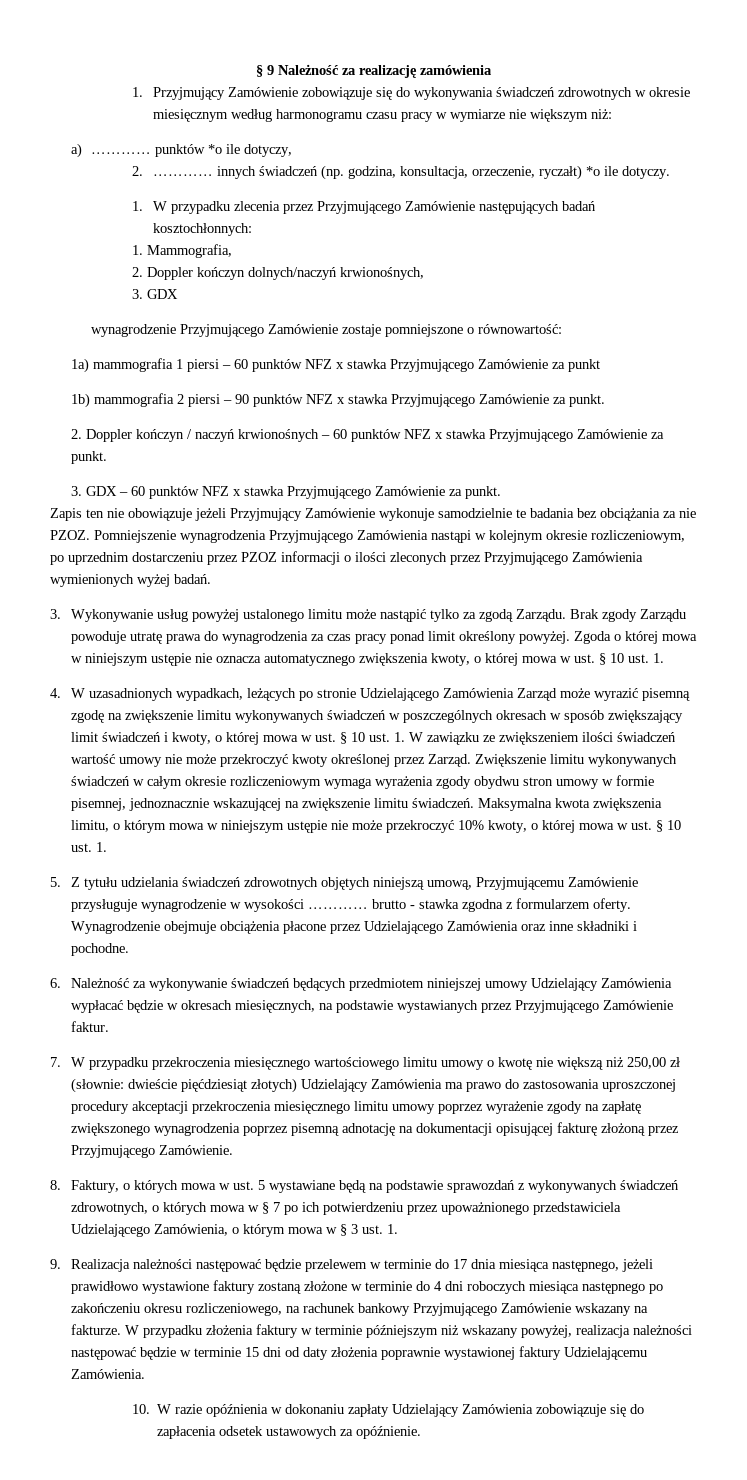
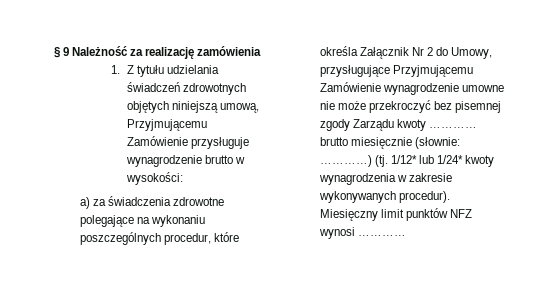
- 1. Przyjmujący Zamówienie zobowiązuje się do wykonywania świadczeń zdrowotnych w okresie miesięcznym według harmonogramu czasu pracy w wymiarze nie większym niż:
- a) ………… punktów *o ile dotyczy,
- 2. ………… innych świadczeń (np. godzina, konsultacja, orzeczenie, ryczałt) *o ile dotyczy.
- 1. W przypadku zlecenia przez Przyjmującego Zamówienie następujących badań kosztochłonnych:
- 1. Mammografia,
- 2. Doppler kończyn dolnych/naczyń krwionośnych,
- 3. GDX
- wynagrodzenie Przyjmującego Zamówienie zostaje pomniejszone o równowartość:
- 1a) mammografia 1 piersi – 60 punktów NFZ x stawka Przyjmującego Zamówienie za punkt
- 1b) mammografia 2 piersi – 90 punktów NFZ x stawka Przyjmującego Zamówienie za punkt.
- 2. Doppler kończyn / naczyń krwionośnych – 60 punktów NFZ x stawka Przyjmującego Zamówienie za punkt.
- 3. GDX – 60 punktów NFZ x stawka Przyjmującego Zamówienie za punkt.
- Zapis ten nie obowiązuje jeżeli Przyjmujący Zamówienie wykonuje samodzielnie te badania bez obciążania za nie PZOZ. Pomniejszenie wynagrodzenia Przyjmującego Zamówienia nastąpi w kolejnym okresie rozliczeniowym, po uprzednim dostarczeniu przez PZOZ informacji o ilości zleconych przez Przyjmującego Zamówienia wymienionych wyżej badań.
- 3. Wykonywanie usług powyżej ustalonego limitu może nastąpić tylko za zgodą Zarządu. Brak zgody Zarządu powoduje utratę prawa do wynagrodzenia za czas pracy ponad limit określony powyżej. Zgoda o której mowa w niniejszym ustępie nie oznacza automatycznego zwiększenia kwoty, o której mowa w ust. § 10 ust. 1.
- 4. W uzasadnionych wypadkach, leżących po stronie Udzielającego Zamówienia Zarząd może wyrazić pisemną zgodę na zwiększenie limitu wykonywanych świadczeń w poszczególnych okresach w sposób zwiększający limit świadczeń i kwoty, o której mowa w ust. § 10 ust. 1. W zawiązku ze zwiększeniem ilości świadczeń wartość umowy nie może przekroczyć kwoty określonej przez Zarząd. Zwiększenie limitu wykonywanych świadczeń w całym okresie rozliczeniowym wymaga wyrażenia zgody obydwu stron umowy w formie pisemnej, jednoznacznie wskazującej na zwiększenie limitu świadczeń. Maksymalna kwota zwiększenia limitu, o którym mowa w niniejszym ustępie nie może przekroczyć 10% kwoty, o której mowa w ust. § 10 ust. 1.
- 5. Z tytułu udzielania świadczeń zdrowotnych objętych niniejszą umową, Przyjmującemu Zamówienie przysługuje wynagrodzenie w wysokości ………… brutto - stawka zgodna z formularzem oferty. Wynagrodzenie obejmuje obciążenia płacone przez Udzielającego Zamówienia oraz inne składniki i pochodne.
- 6. Należność za wykonywanie świadczeń będących przedmiotem niniejszej umowy Udzielający Zamówienia wypłacać będzie w okresach miesięcznych, na podstawie wystawianych przez Przyjmującego Zamówienie faktur.
- 7. W przypadku przekroczenia miesięcznego wartościowego limitu umowy o kwotę nie większą niż 250,00 zł (słownie: dwieście pięćdziesiąt złotych) Udzielający Zamówienia ma prawo do zastosowania uproszczonej procedury akceptacji przekroczenia miesięcznego limitu umowy poprzez wyrażenie zgody na zapłatę zwiększonego wynagrodzenia poprzez pisemną adnotację na dokumentacji opisującej fakturę złożoną przez Przyjmującego Zamówienie.
- 8. Faktury, o których mowa w ust. 5 wystawiane będą na podstawie sprawozdań z wykonywanych świadczeń zdrowotnych, o których mowa w § 7 po ich potwierdzeniu przez upoważnionego przedstawiciela Udzielającego Zamówienia, o którym mowa w § 3 ust. 1.
- 9. Realizacja należności następować będzie przelewem w terminie do 17 dnia miesiąca następnego, jeżeli prawidłowo wystawione faktury zostaną złożone w terminie do 4 dni roboczych miesiąca następnego po zakończeniu okresu rozliczeniowego, na rachunek bankowy Przyjmującego Zamówienie wskazany na fakturze. W przypadku złożenia faktury w terminie późniejszym niż wskazany powyżej, realizacja należności następować będzie w terminie 15 dni od daty złożenia poprawnie wystawionej faktury Udzielającemu Zamówienia.
- 10. W razie opóźnienia w dokonaniu zapłaty Udzielający Zamówienia zobowiązuje się do zapłacenia odsetek ustawowych za opóźnienie.
+ 1. Z tytułu udzielania świadczeń zdrowotnych objętych niniejszą umową, Przyjmującemu Zamówienie przysługuje wynagrodzenie brutto w wysokości:
+ a) za świadczenia zdrowotne polegające na wykonaniu poszczególnych procedur, które określa Załącznik Nr 2 do Umowy, przysługujące Przyjmującemu Zamówienie wynagrodzenie umowne nie może przekroczyć bez pisemnej zgody Zarządu kwoty ………… brutto miesięcznie (słownie: …………) (tj. 1/12* lub 1/24* kwoty wynagrodzenia w zakresie wykonywanych procedur). Miesięczny limit punktów NFZ wynosi …………

